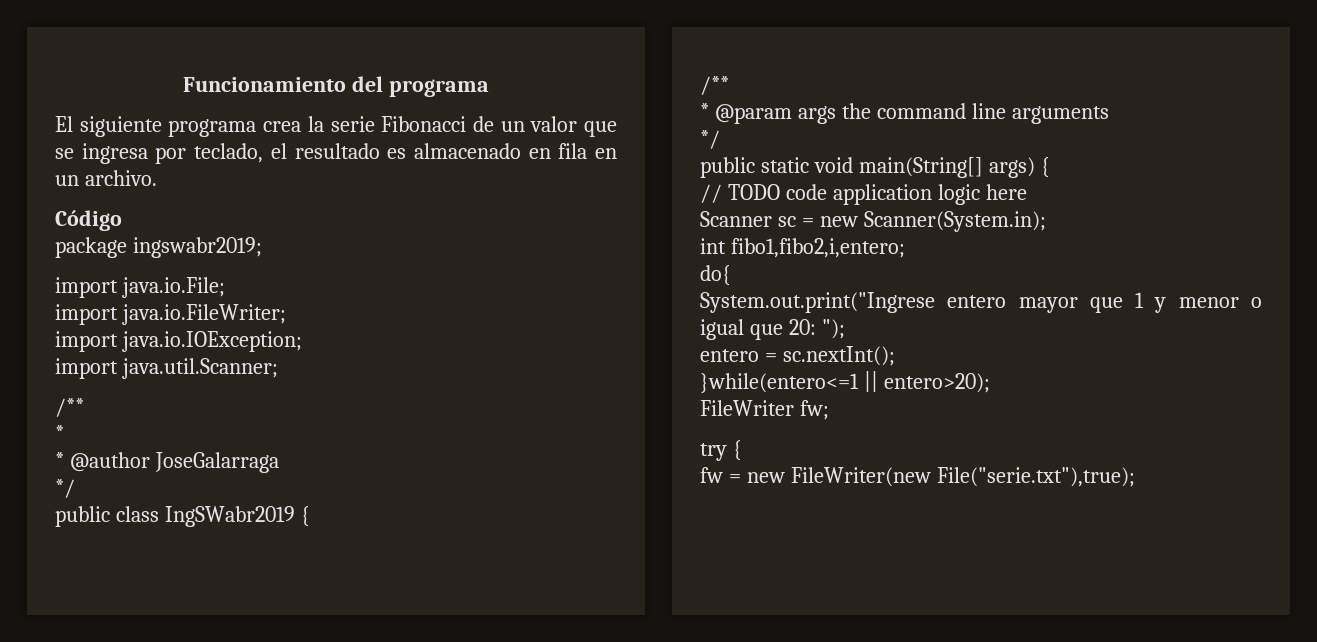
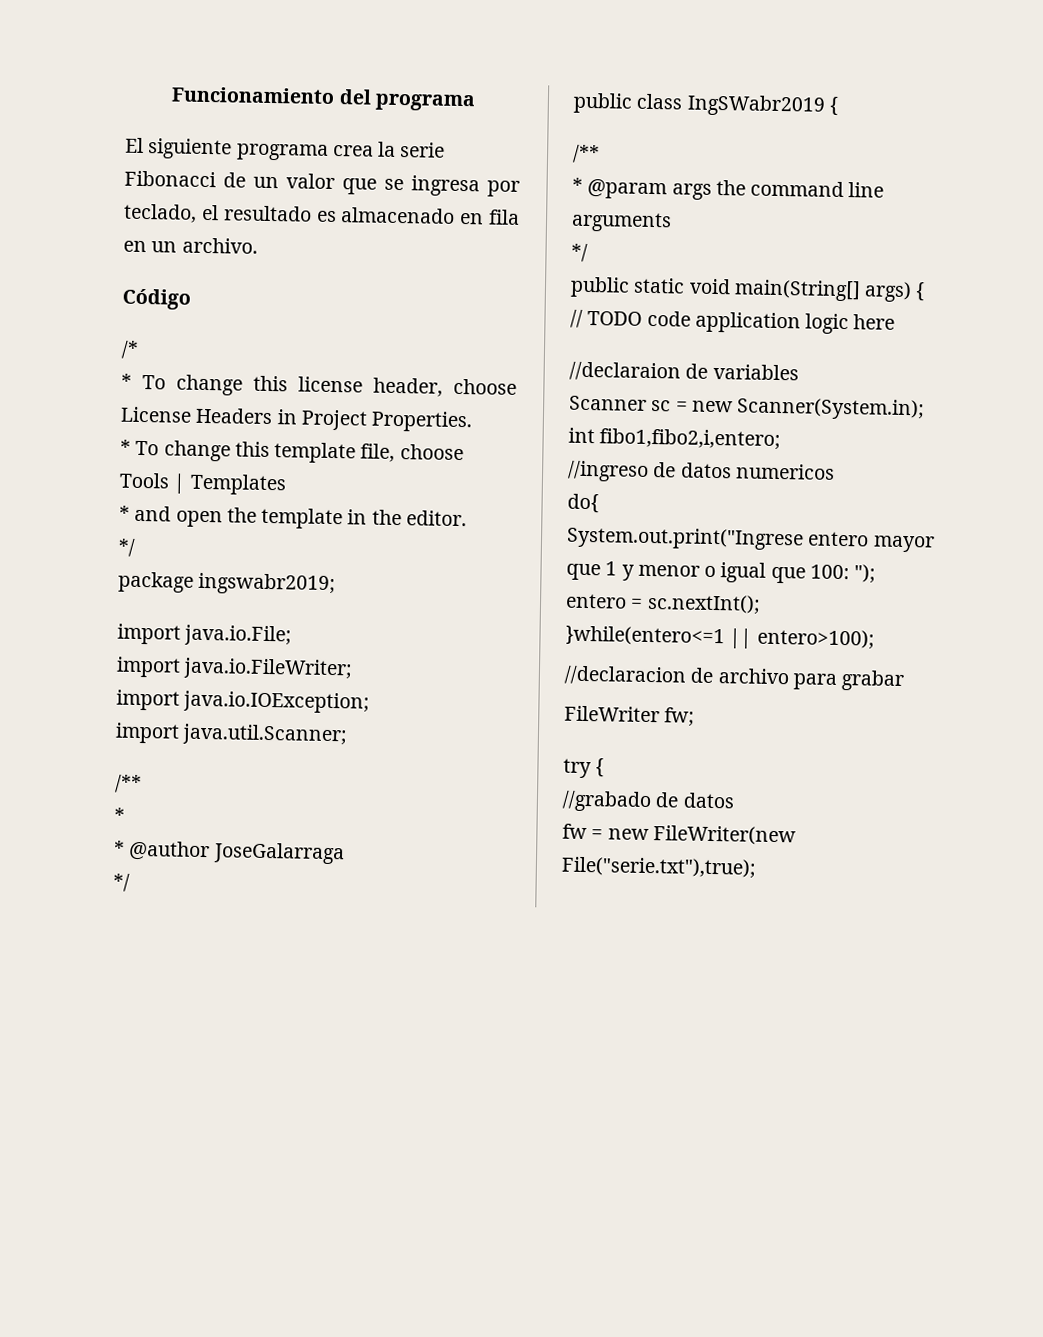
+ /*
+ * To change this license header, choose License Headers in Project Properties.
+ * To change this template file, choose Tools | Templates
+ * and open the template in the editor.
+ */
+ //declaraion de variables
+ //ingreso de datos numericos
- System.out.print("Ingrese entero mayor que 1 y menor o igual que 20: ");
+ System.out.print("Ingrese entero mayor que 1 y menor o igual que 100: ");
- }while(entero<=1 || entero>20);
+ }while(entero<=1 || entero>100);
+ //declaracion de archivo para grabar
+ //grabado de datos

